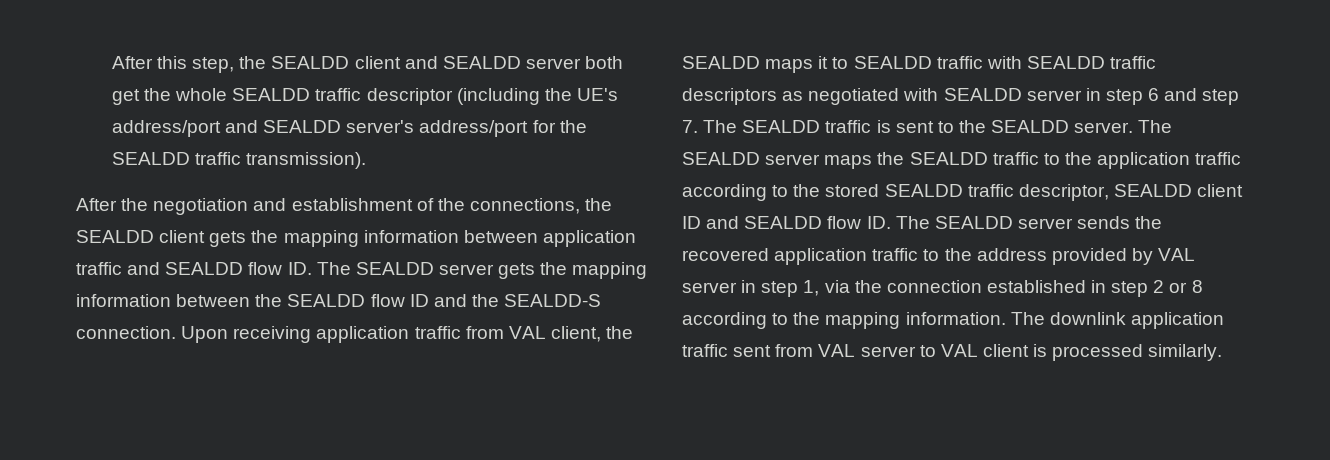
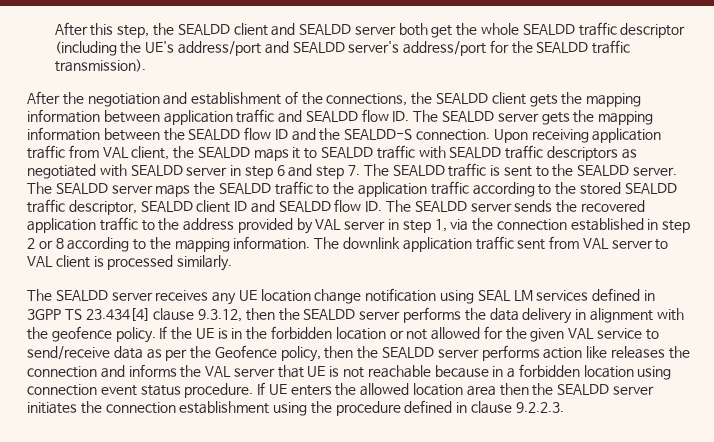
+ The SEALDD server receives any UE location change notification using SEAL LM services defined in 3GPP TS 23.434[4] clause 9.3.12, then the SEALDD server performs the data delivery in alignment with the geofence policy. If the UE is in the forbidden location or not allowed for the given VAL service to send/receive data as per the Geofence policy, then the SEALDD server performs action like releases the connection and informs the VAL server that UE is not reachable because in a forbidden location using connection event status procedure. If UE enters the allowed location area then the SEALDD server initiates the connection establishment using the procedure defined in clause 9.2.2.3.

